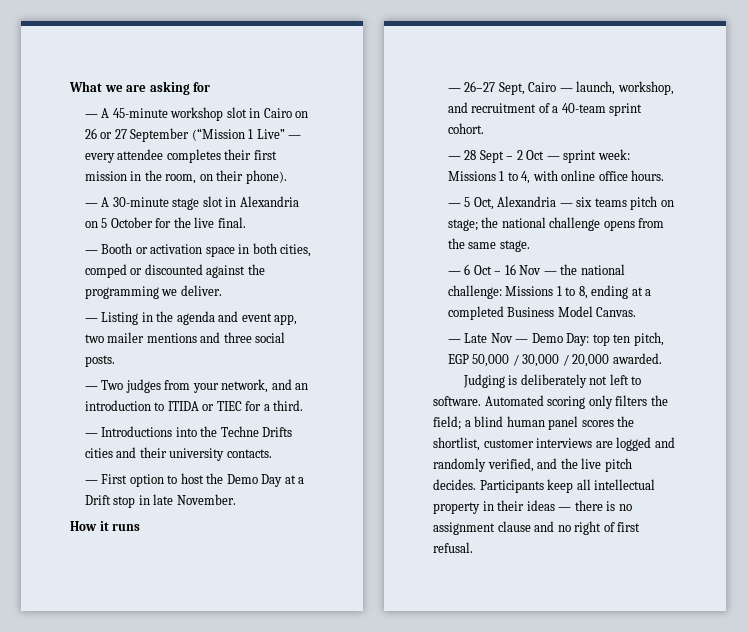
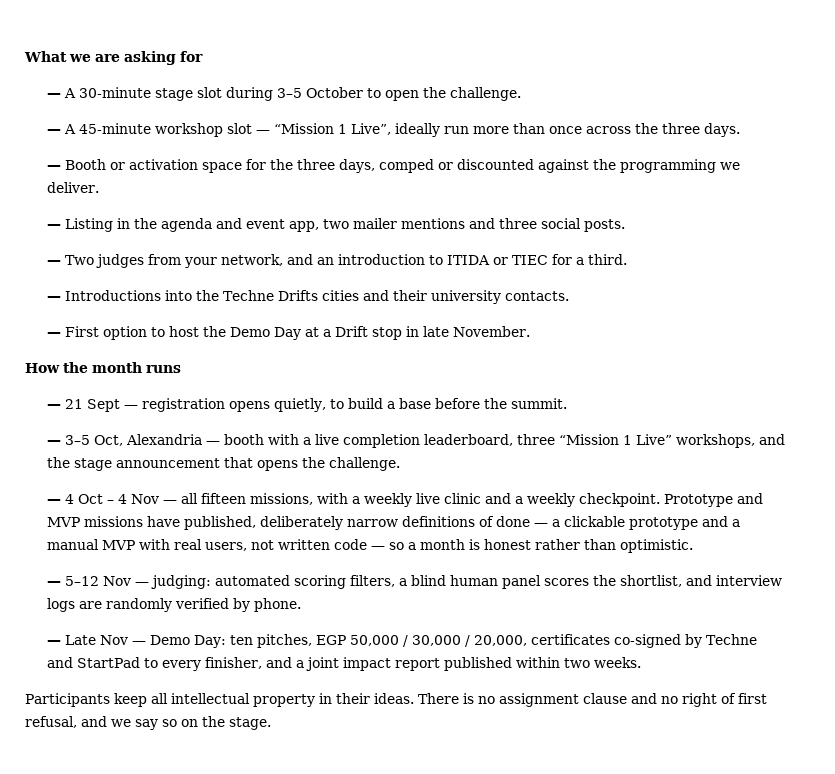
+ — A 30-minute stage slot during 3–5 October to open the challenge.
- — A 45-minute workshop slot in Cairo on 26 or 27 September (“Mission 1 Live” — every attendee completes their first mission in the room, on their phone).
- — A 30-minute stage slot in Alexandria on 5 October for the live final.
+ — A 45-minute workshop slot — “Mission 1 Live”, ideally run more than once across the three days.
- — Booth or activation space in both cities, comped or discounted against the programming we deliver.
+ — Booth or activation space for the three days, comped or discounted against the programming we deliver.
- How it runs
+ How the month runs
- — 26–27 Sept, Cairo — launch, workshop, and recruitment of a 40-team sprint cohort.
- — 28 Sept – 2 Oct — sprint week: Missions 1 to 4, with online office hours.
- — 5 Oct, Alexandria — six teams pitch on stage; the national challenge opens from the same stage.
- — 6 Oct – 16 Nov — the national challenge: Missions 1 to 8, ending at a completed Business Model Canvas.
+ — 21 Sept — registration opens quietly, to build a base before the summit.
+ — 3–5 Oct, Alexandria — booth with a live completion leaderboard, three “Mission 1 Live” workshops, and the stage announcement that opens the challenge.
+ — 4 Oct – 4 Nov — all fifteen missions, with a weekly live clinic and a weekly checkpoint. Prototype and MVP missions have published, deliberately narrow definitions of done — a clickable prototype and a manual MVP with real users, not written code — so a month is honest rather than optimistic.
+ — 5–12 Nov — judging: automated scoring filters, a blind human panel scores the shortlist, and interview logs are randomly verified by phone.
- — Late Nov — Demo Day: top ten pitch, EGP 50,000 / 30,000 / 20,000 awarded.
- Judging is deliberately not left to software. Automated scoring only filters the field; a blind human panel scores the shortlist, customer interviews are logged and randomly verified, and the live pitch decides. Participants keep all intellectual property in their ideas — there is no assignment clause and no right of first refusal.
+ — Late Nov — Demo Day: ten pitches, EGP 50,000 / 30,000 / 20,000, certificates co-signed by Techne and StartPad to every finisher, and a joint impact report published within two weeks.
+ Participants keep all intellectual property in their ideas. There is no assignment clause and no right of first refusal, and we say so on the stage.

